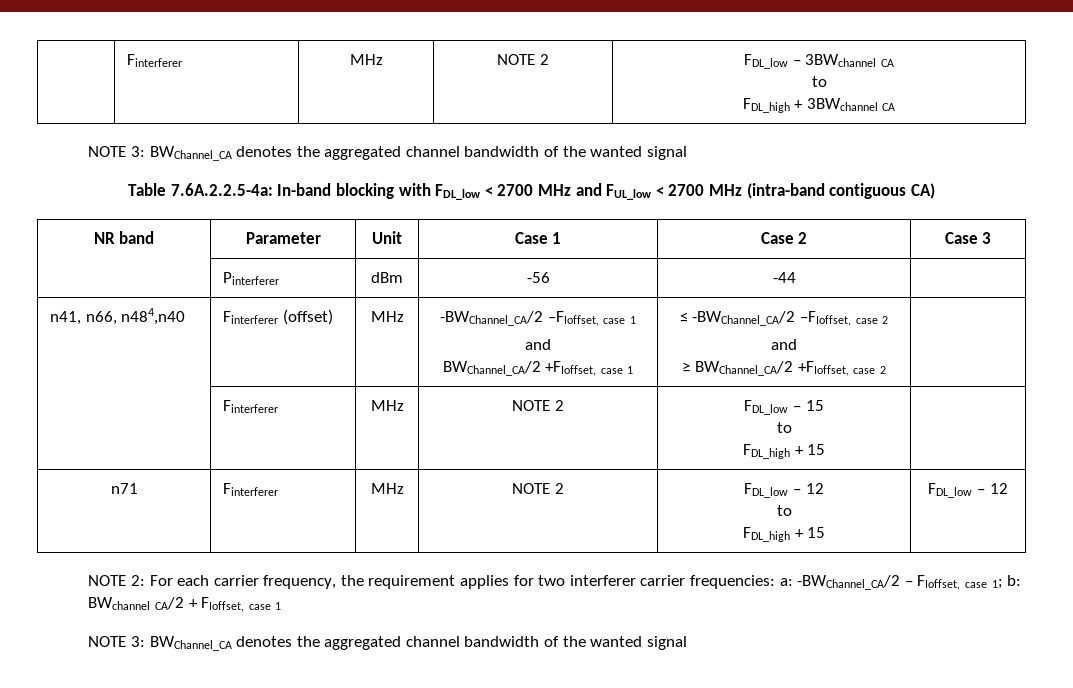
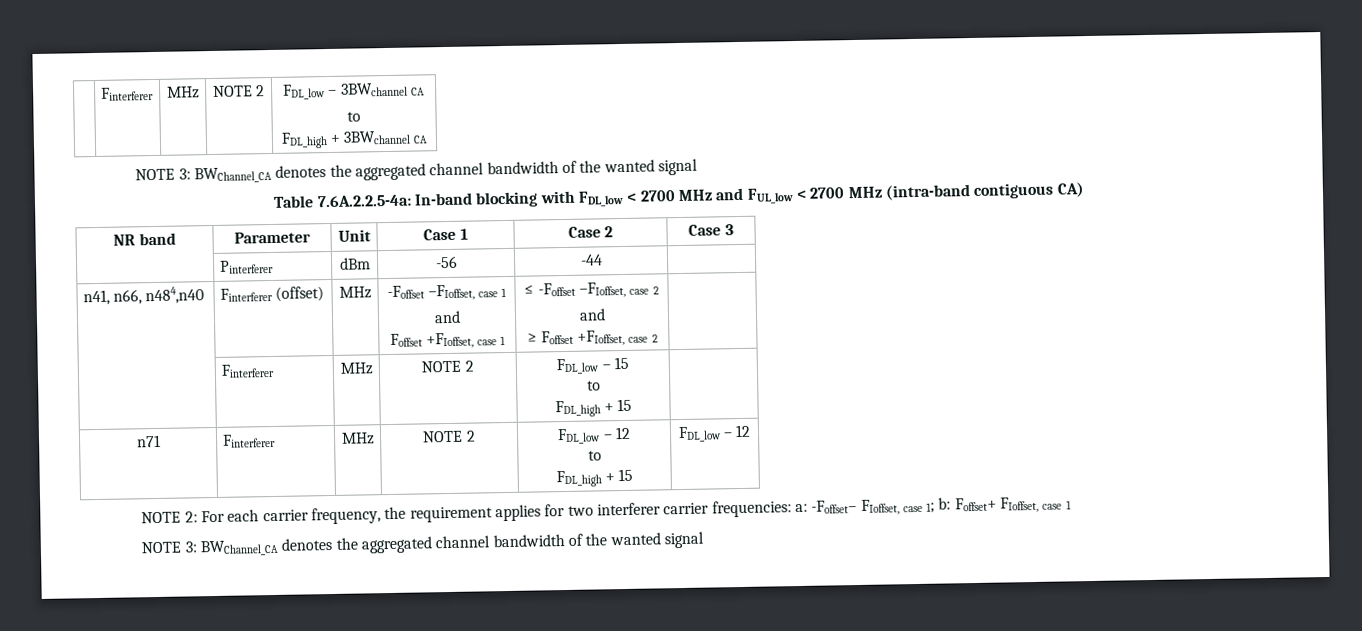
- n41, n66, n484,n40 | Finterferer (offset) | MHz | -BWChannel_CA/2 –FIoffset, case 1
+ n41, n66, n484,n40 | Finterferer (offset) | MHz | -Foffset –FIoffset, case 1
  and
- BWChannel_CA/2 +FIoffset, case 1 | ≤ -BWChannel_CA/2 –FIoffset, case 2
+ Foffset +FIoffset, case 1 | ≤ -Foffset –FIoffset, case 2
  and
- ≥ BWChannel_CA/2 +FIoffset, case 2 |
+ ≥ Foffset +FIoffset, case 2 |
- NOTE 2: For each carrier frequency, the requirement applies for two interferer carrier frequencies: a: -BWChannel_CA/2 – FIoffset, case 1; b: BWchannel CA/2 + FIoffset, case 1
+ NOTE 2: For each carrier frequency, the requirement applies for two interferer carrier frequencies: a: -Foffset– FIoffset, case 1; b: Foffset+ FIoffset, case 1

